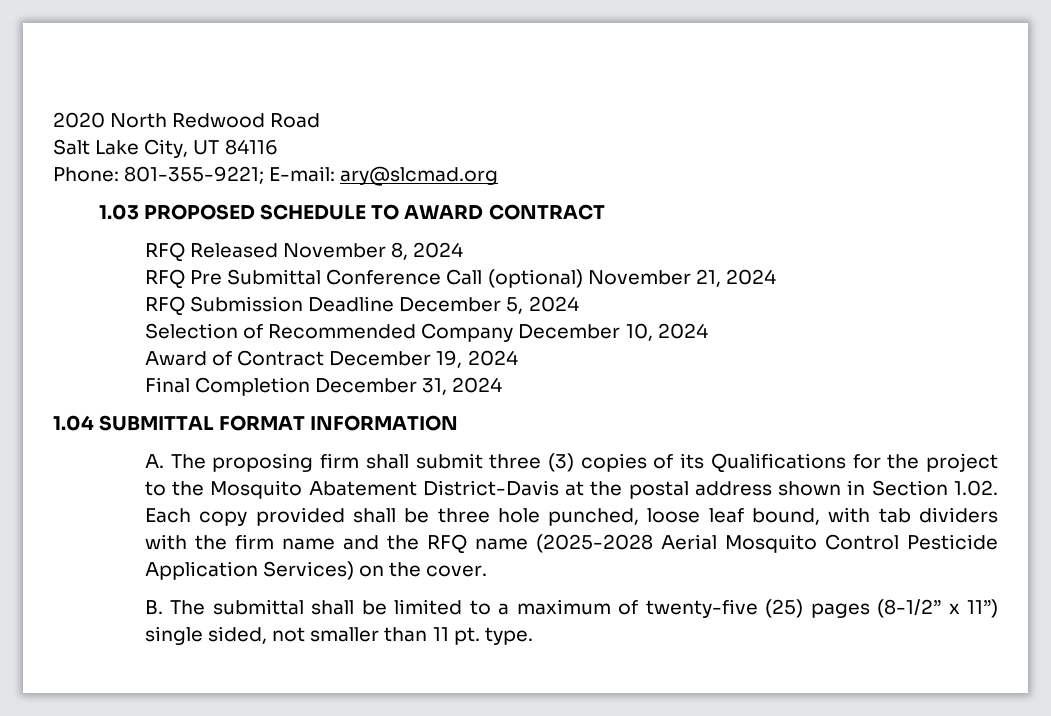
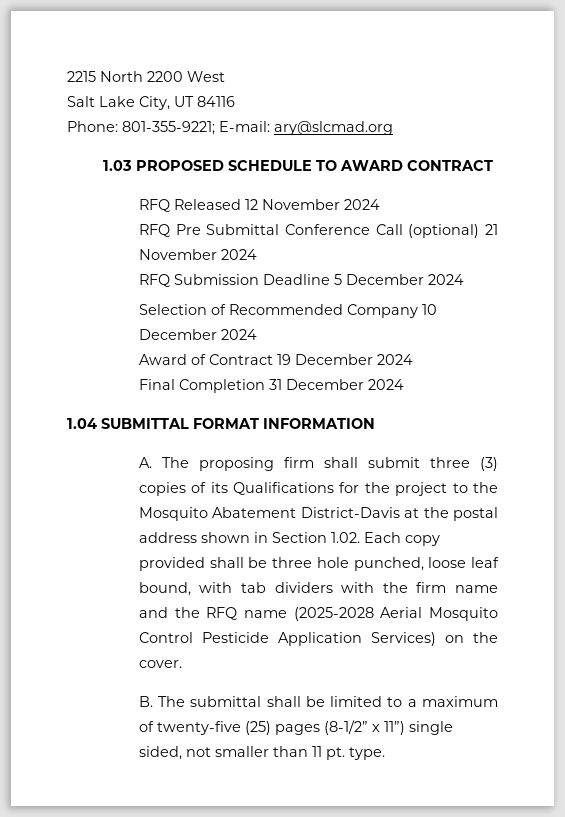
- 2020 North Redwood Road
+ 2215 North 2200 West
- RFQ Released November 8, 2024
+ RFQ Released 12 November 2024
- RFQ Pre Submittal Conference Call (optional) November 21, 2024
+ RFQ Pre Submittal Conference Call (optional) 21 November 2024
- RFQ Submission Deadline December 5, 2024
+ RFQ Submission Deadline 5 December 2024
- Selection of Recommended Company December 10, 2024
+ Selection of Recommended Company 10 December 2024
- Award of Contract December 19, 2024
+ Award of Contract 19 December 2024
- Final Completion December 31, 2024
+ Final Completion 31 December 2024

